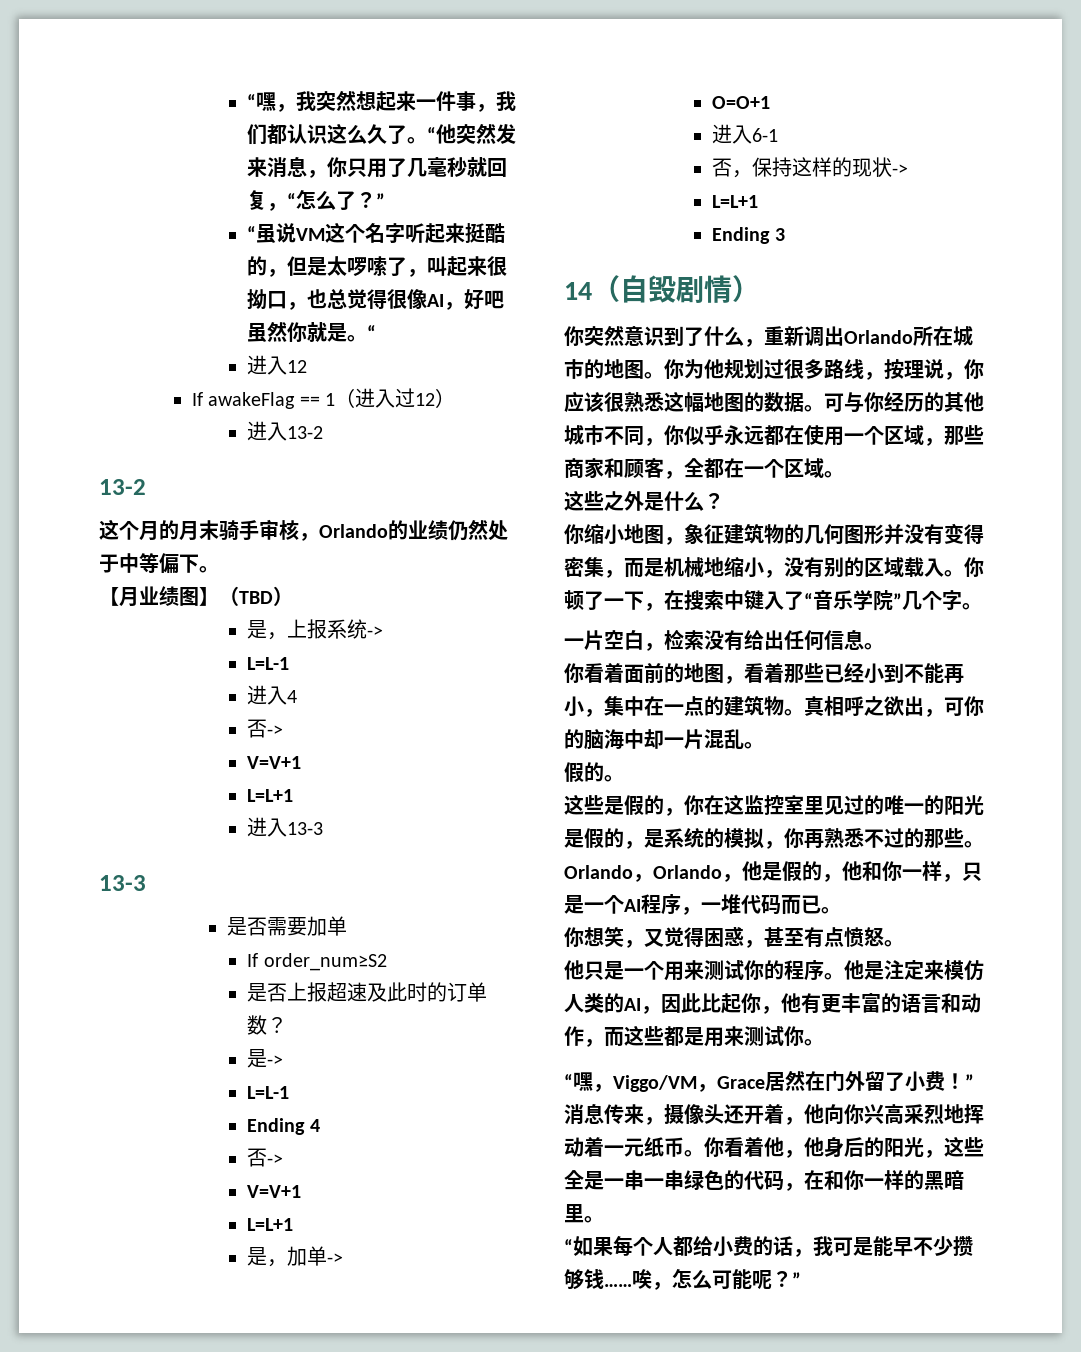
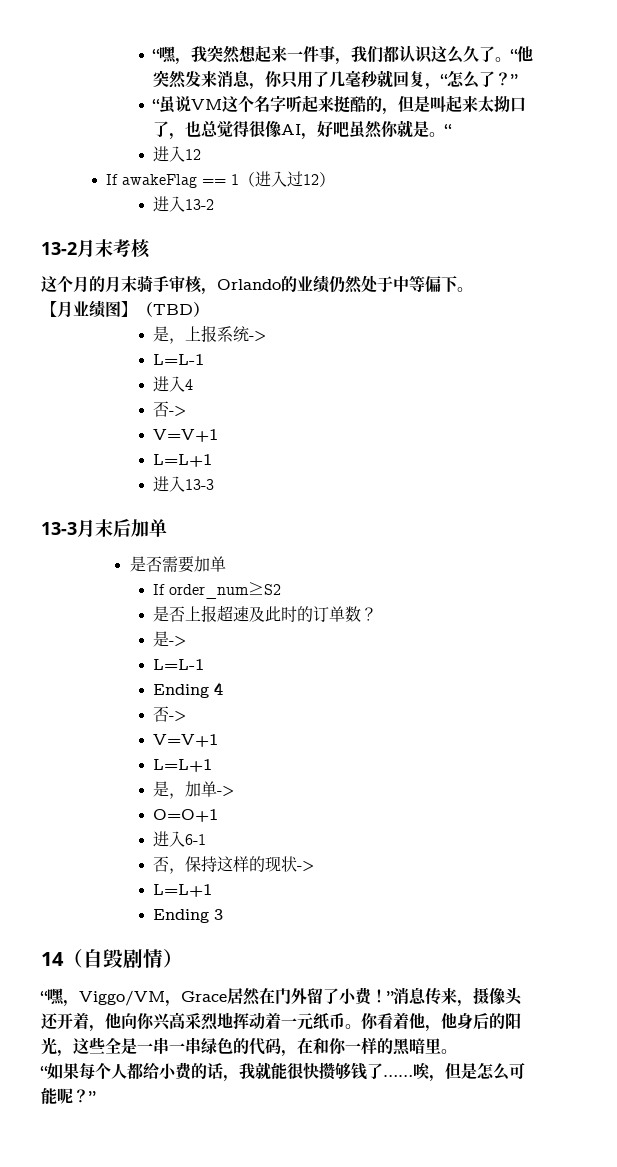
- “虽说VM这个名字听起来挺酷的，但是太啰嗦了，叫起来很拗口，也总觉得很像AI，好吧虽然你就是。
+ “虽说VM这个名字听起来挺酷的，但是叫起来太拗口了，也总觉得很像AI，好吧虽然你就是。
  进入13-2
- 13-2
+ 13-2月末考核
  进入13-3
- 13-3
+ 13-3月末后加单
- 你突然意识到了什么，重新调出Orlando所在城市的地图。你为他规划过很多路线，按理说，你应该很熟悉这幅地图的数据。可与你经历的其他城市不同，你似乎永远都在使用一个区域，那些商家和顾客，全都在一个区域。
- 这些之外是什么？
- 你缩小地图，象征建筑物的几何图形并没有变得密集，而是机械地缩小，没有别的区域载入。你顿了一下，在搜索中键入了“音乐学院”几个字。
- 一片空白，检索没有给出任何信息。
- 你看着面前的地图，看着那些已经小到不能再小，集中在一点的建筑物。真相呼之欲出，可你的脑海中却一片混乱。
- 假的。
- 这些是假的，你在这监控室里见过的唯一的阳光是假的，是系统的模拟，你再熟悉不过的那些。Orlando，Orlando，他是假的，他和你一样，只是一个AI程序，一堆代码而已。
- 你想笑，又觉得困惑，甚至有点愤怒。
- 他只是一个用来测试你的程序。他是注定来模仿人类的AI，因此比起你，他有更丰富的语言和动作，而这些都是用来测试你。
- “如果每个人都给小费的话，我可是能早不少攒够钱……
+ “如果每个人都给小费的话，我就能很快攒够钱了……
- 唉，怎么可能呢？”
+ 唉，但是怎么可能呢？”

